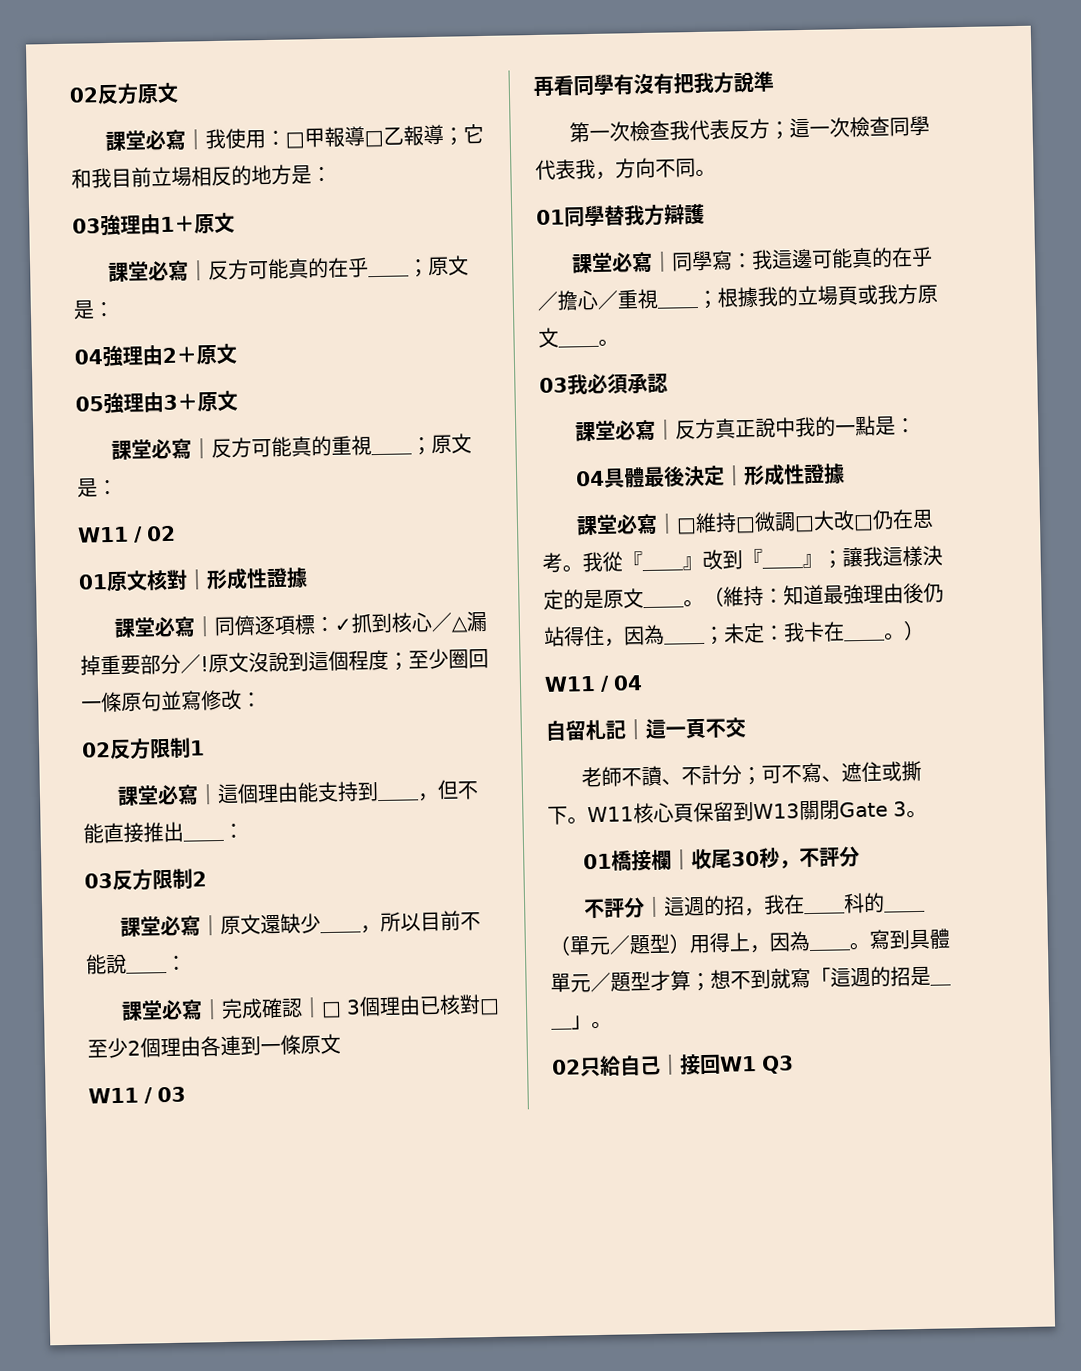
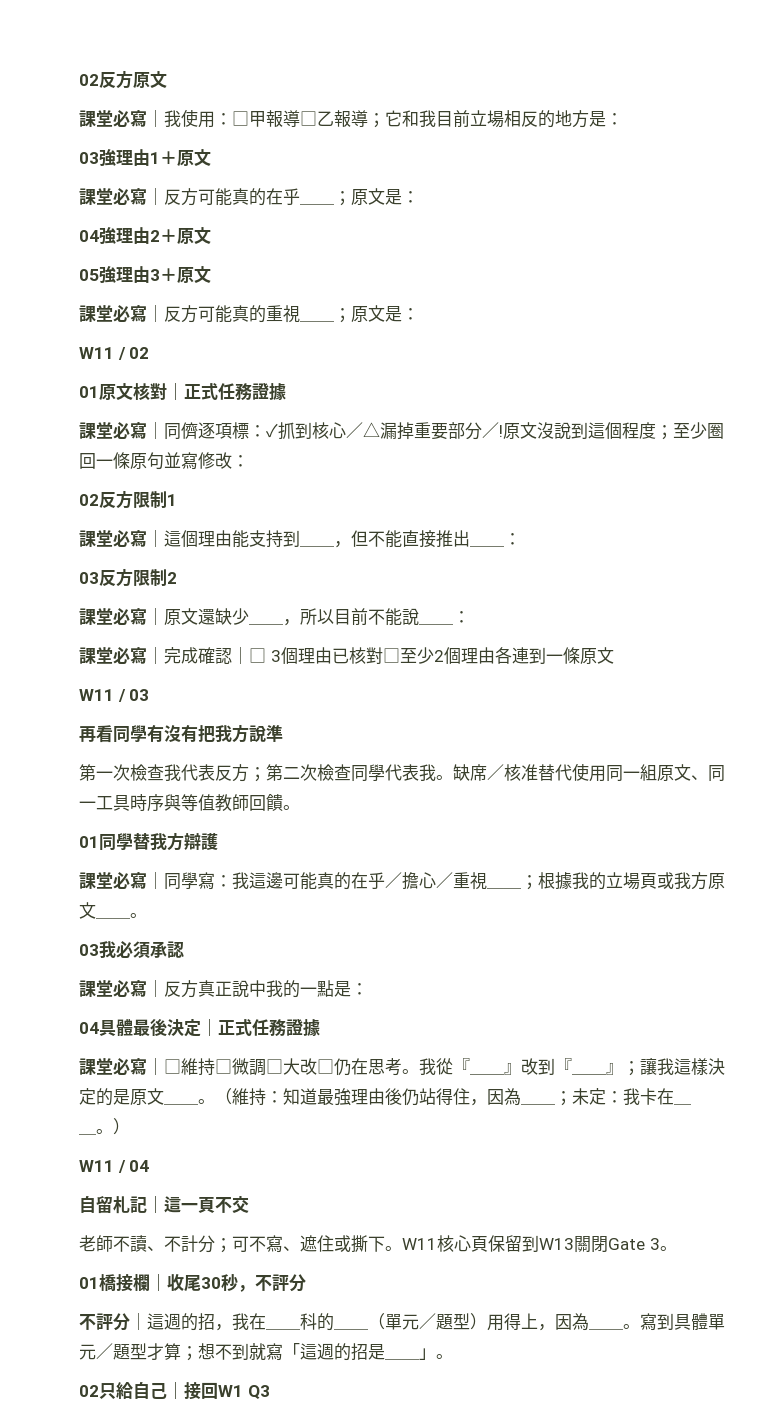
- 01原文核對｜形成性證據
+ 01原文核對｜正式任務證據
- 第一次檢查我代表反方；這一次檢查同學代表我，方向不同。
+ 第一次檢查我代表反方；第二次檢查同學代表我。缺席／核准替代使用同一組原文、同一工具時序與等值教師回饋。
- 04具體最後決定｜形成性證據
+ 04具體最後決定｜正式任務證據

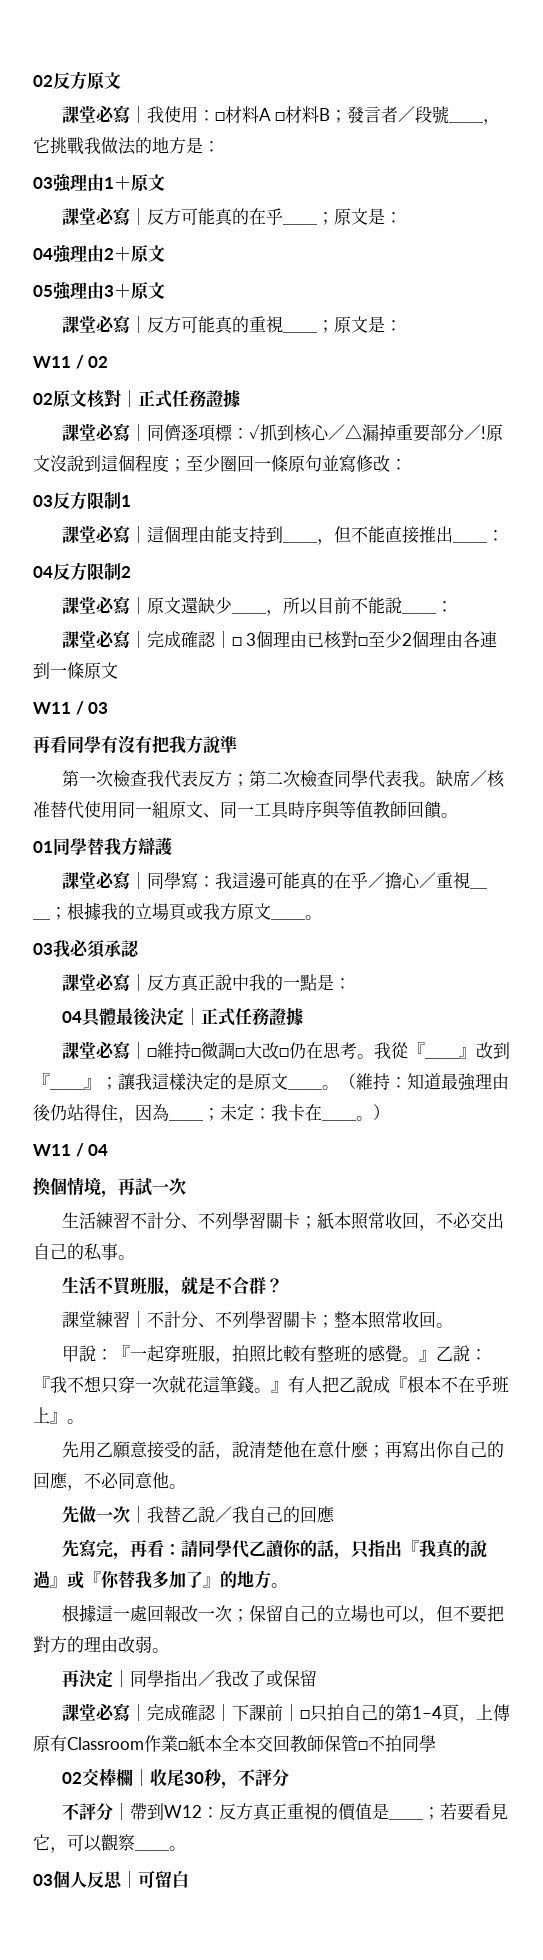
- 課堂必寫｜我使用：□甲報導□乙報導；它和我目前立場相反的地方是：
+ 課堂必寫｜我使用：□材料A □材料B；發言者／段號＿＿，它挑戰我做法的地方是：
- 01原文核對｜正式任務證據
+ 02原文核對｜正式任務證據
- 02反方限制1
+ 03反方限制1
- 03反方限制2
+ 04反方限制2
- 自留札記｜這一頁不交
- 老師不讀、不計分；可不寫、遮住或撕下。W11核心頁保留到W13關閉Gate 3。
- 01橋接欄｜收尾30秒，不評分
+ 換個情境，再試一次
+ 生活練習不計分、不列學習關卡；紙本照常收回，不必交出自己的私事。
+ 生活不買班服，就是不合群？
+ 課堂練習｜不計分、不列學習關卡；整本照常收回。
+ 甲說：『一起穿班服，拍照比較有整班的感覺。』乙說：『我不想只穿一次就花這筆錢。』有人把乙說成『根本不在乎班上』。
+ 先用乙願意接受的話，說清楚他在意什麼；再寫出你自己的回應，不必同意他。
+ 先做一次｜我替乙說／我自己的回應
+ 先寫完，再看：請同學代乙讀你的話，只指出『我真的說過』或『你替我多加了』的地方。
+ 根據這一處回報改一次；保留自己的立場也可以，但不要把對方的理由改弱。
+ 再決定｜同學指出／我改了或保留
+ 課堂必寫｜完成確認｜下課前｜□只拍自己的第1–4頁，上傳原有Classroom作業□紙本全本交回教師保管□不拍同學
+ 02交棒欄｜收尾30秒，不評分
- 不評分｜這週的招，我在＿＿科的＿＿（單元／題型）用得上，因為＿＿。寫到具體單元／題型才算；想不到就寫「這週的招是＿＿」。
- 02只給自己｜接回W1 Q3
+ 不評分｜帶到W12：反方真正重視的價值是＿＿；若要看見它，可以觀察＿＿。
+ 03個人反思｜可留白

